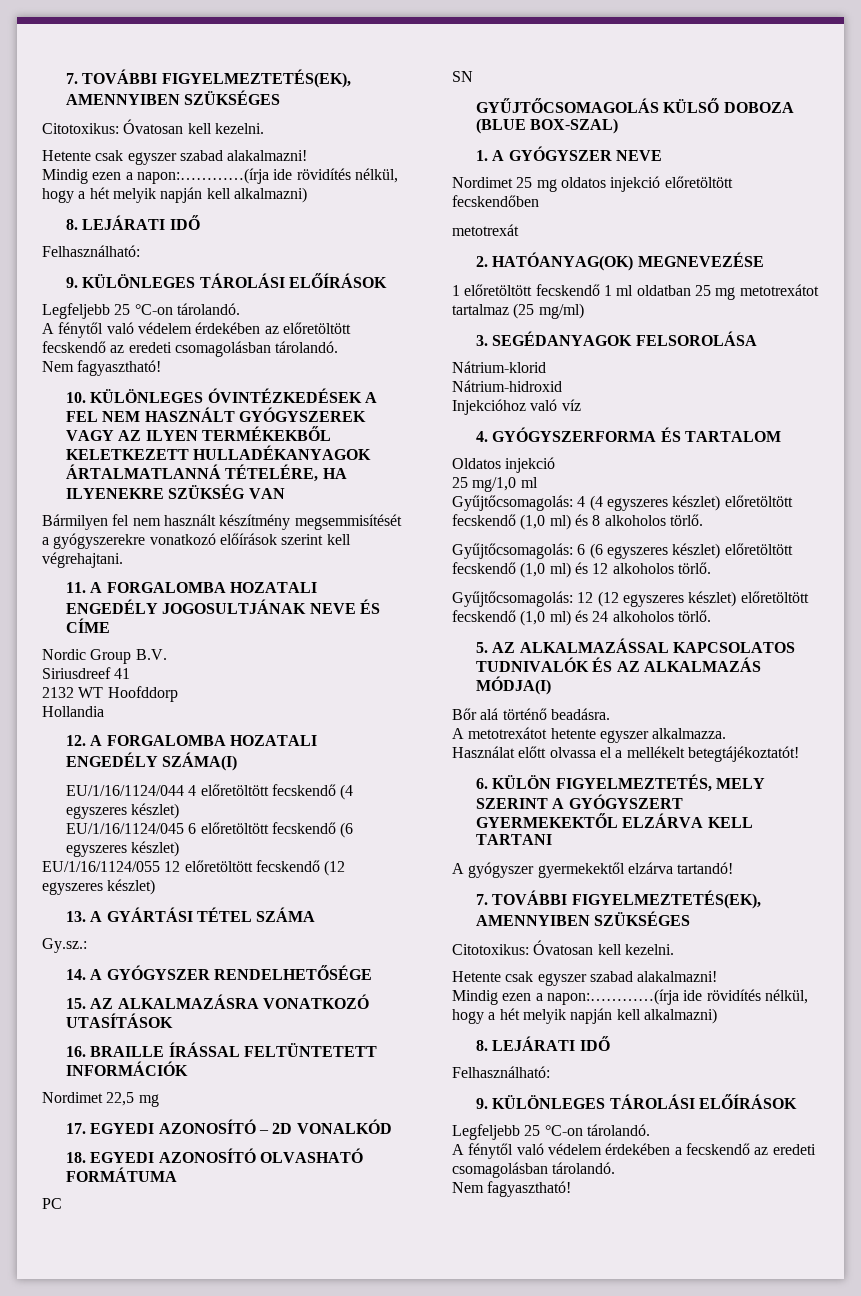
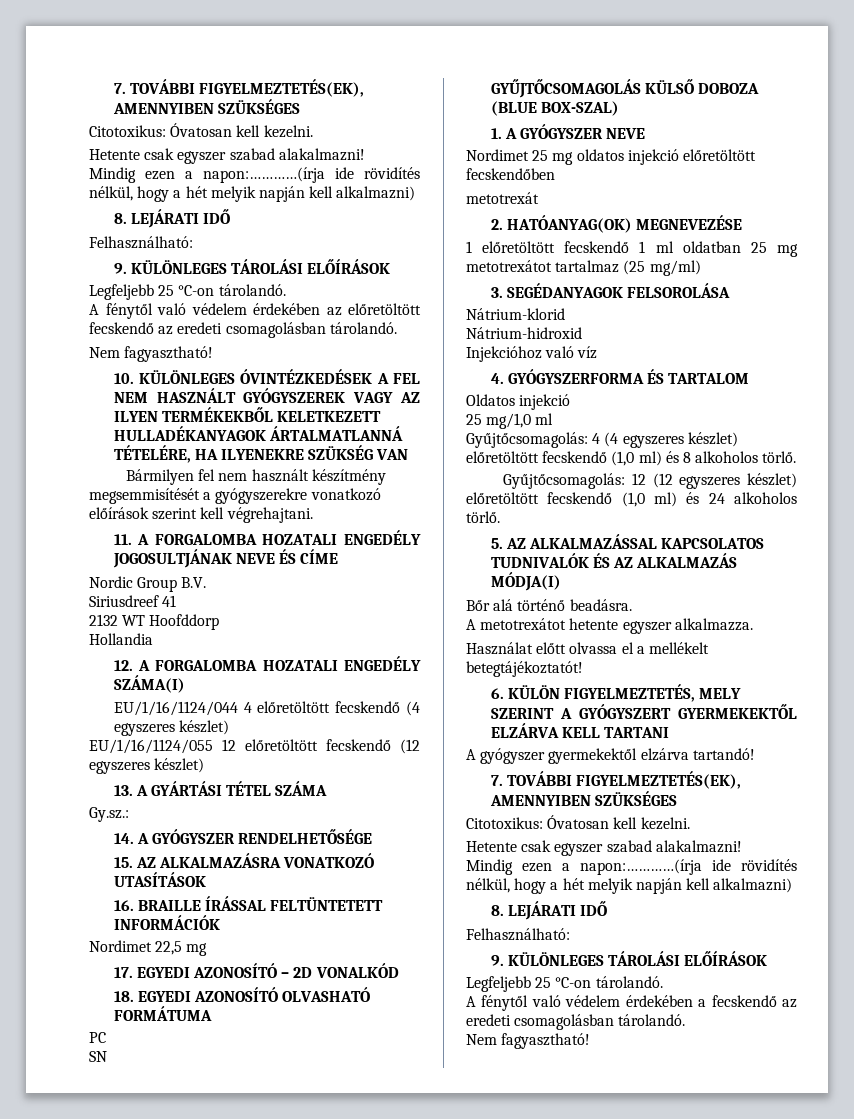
- EU/1/16/1124/045 6 előretöltött fecskendő (6 egyszeres készlet)
- Gyűjtőcsomagolás: 6 (6 egyszeres készlet) előretöltött fecskendő (1,0 ml) és 12 alkoholos törlő.

